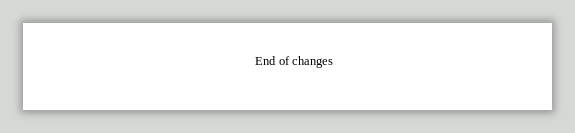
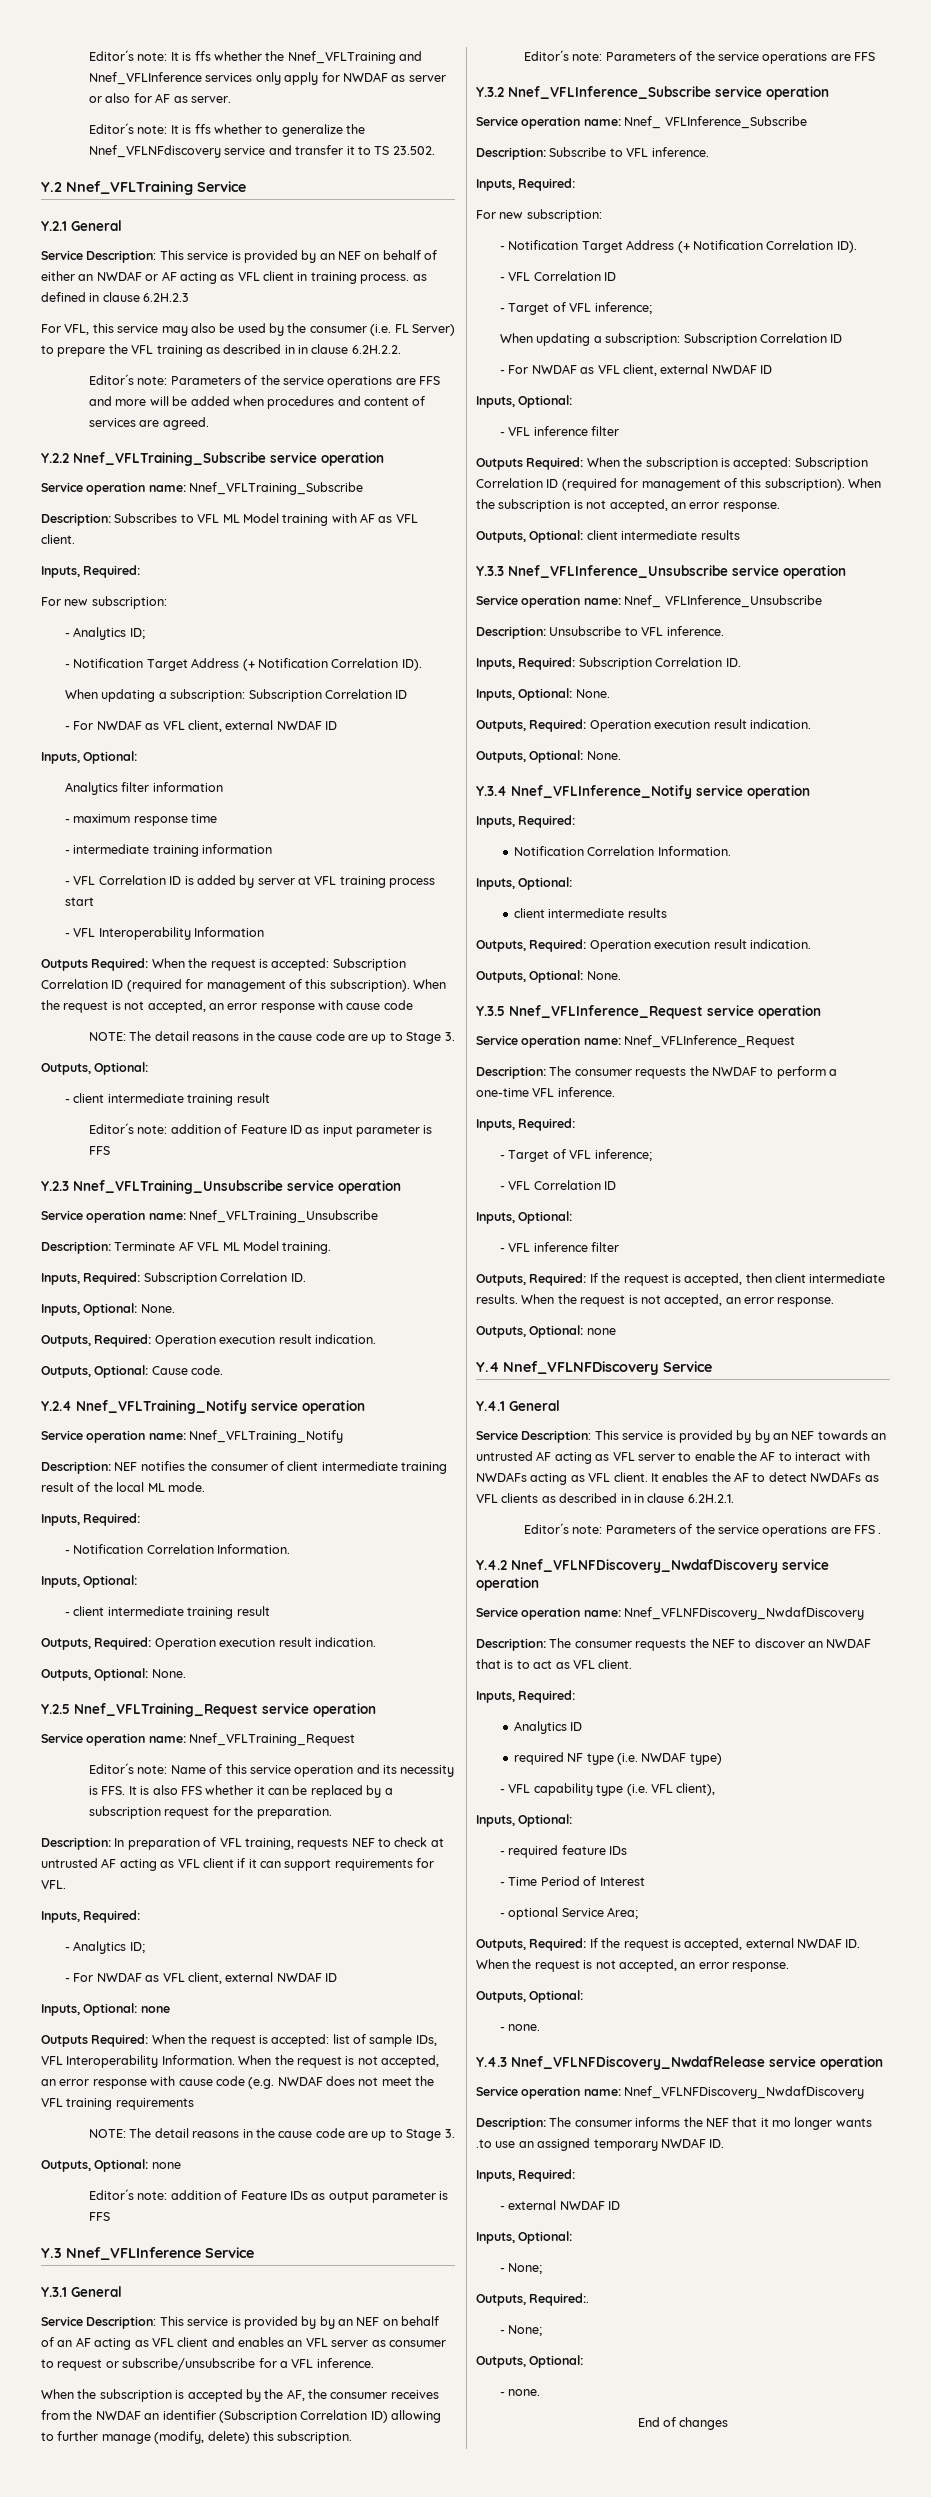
+ Editor´s note: It is ffs whether the Nnef_VFLTraining and Nnef_VFLInference services only apply for NWDAF as server or also for AF as server.
+ Editor´s note: It is ffs whether to generalize the Nnef_VFLNFdiscovery service and transfer it to TS 23.502.
+ Y.2 Nnef_VFLTraining Service
+ Y.2.1 General
+ Service Description: This service is provided by an NEF on behalf of either an NWDAF or AF acting as VFL client in training process. as defined in clause 6.2H.2.3
+ For VFL, this service may also be used by the consumer (i.e. FL Server) to prepare the VFL training as described in in clause 6.2H.2.2.
+ Editor´s note: Parameters of the service operations are FFS and more will be added when procedures and content of services are agreed.
+ Y.2.2 Nnef_VFLTraining_Subscribe service operation
+ Service operation name: Nnef_VFLTraining_Subscribe
+ Description: Subscribes to VFL ML Model training with AF as VFL client.
+ Inputs, Required:
+ For new subscription:
+ - Analytics ID;
+ - Notification Target Address (+ Notification Correlation ID).
+ When updating a subscription: Subscription Correlation ID
+ - For NWDAF as VFL client, external NWDAF ID
+ Inputs, Optional:
+ Analytics filter information
+ - maximum response time
+ - intermediate training information
+ - VFL Correlation ID is added by server at VFL training process start
+ - VFL Interoperability Information
+ Outputs Required: When the request is accepted: Subscription Correlation ID (required for management of this subscription). When the request is not accepted, an error response with cause code
+ NOTE: The detail reasons in the cause code are up to Stage 3.
+ Outputs, Optional:
+ - client intermediate training result
+ Editor´s note: addition of Feature ID as input parameter is FFS
+ Y.2.3 Nnef_VFLTraining_Unsubscribe service operation
+ Service operation name: Nnef_VFLTraining_Unsubscribe
+ Description: Terminate AF VFL ML Model training.
+ Inputs, Required: Subscription Correlation ID.
+ Inputs, Optional: None.
+ Outputs, Required: Operation execution result indication.
+ Outputs, Optional: Cause code.
+ Y.2.4 Nnef_VFLTraining_Notify service operation
+ Service operation name: Nnef_VFLTraining_Notify
+ Description: NEF notifies the consumer of client intermediate training result of the local ML mode.
+ Inputs, Required:
+ - Notification Correlation Information.
+ Inputs, Optional:
+ - client intermediate training result
+ Outputs, Required: Operation execution result indication.
+ Outputs, Optional: None.
+ Y.2.5 Nnef_VFLTraining_Request service operation
+ Service operation name: Nnef_VFLTraining_Request
+ Editor´s note: Name of this service operation and its necessity is FFS. It is also FFS whether it can be replaced by a subscription request for the preparation.
+ Description: In preparation of VFL training, requests NEF to check at untrusted AF acting as VFL client if it can support requirements for VFL.
+ Inputs, Required:
+ - Analytics ID;
+ - For NWDAF as VFL client, external NWDAF ID
+ Inputs, Optional: none
+ Outputs Required: When the request is accepted: list of sample IDs, VFL Interoperability Information. When the request is not accepted, an error response with cause code (e.g. NWDAF does not meet the VFL training requirements
+ NOTE: The detail reasons in the cause code are up to Stage 3.
+ Outputs, Optional: none
+ Editor´s note: addition of Feature IDs as output parameter is FFS
+ Y.3 Nnef_VFLInference Service
+ Y.3.1 General
+ Service Description: This service is provided by by an NEF on behalf of an AF acting as VFL client and enables an VFL server as consumer to request or subscribe/unsubscribe for a VFL inference.
+ When the subscription is accepted by the AF, the consumer receives from the NWDAF an identifier (Subscription Correlation ID) allowing to further manage (modify, delete) this subscription.
+ Editor´s note: Parameters of the service operations are FFS
+ Y.3.2 Nnef_VFLInference_Subscribe service operation
+ Service operation name: Nnef_ VFLInference_Subscribe
+ Description: Subscribe to VFL inference.
+ Inputs, Required:
+ For new subscription:
+ - Notification Target Address (+ Notification Correlation ID).
+ - VFL Correlation ID
+ - Target of VFL inference;
+ When updating a subscription: Subscription Correlation ID
+ - For NWDAF as VFL client, external NWDAF ID
+ Inputs, Optional:
+ - VFL inference filter
+ Outputs Required: When the subscription is accepted: Subscription Correlation ID (required for management of this subscription). When the subscription is not accepted, an error response.
+ Outputs, Optional: client intermediate results
+ Y.3.3 Nnef_VFLInference_Unsubscribe service operation
+ Service operation name: Nnef_ VFLInference_Unsubscribe
+ Description: Unsubscribe to VFL inference.
+ Inputs, Required: Subscription Correlation ID.
+ Inputs, Optional: None.
+ Outputs, Required: Operation execution result indication.
+ Outputs, Optional: None.
+ Y.3.4 Nnef_VFLInference_Notify service operation
+ Inputs, Required:
+ Notification Correlation Information.
+ Inputs, Optional:
+ client intermediate results
+ Outputs, Required: Operation execution result indication.
+ Outputs, Optional: None.
+ Y.3.5 Nnef_VFLInference_Request service operation
+ Service operation name: Nnef_VFLInference_Request
+ Description: The consumer requests the NWDAF to perform a one-time VFL inference.
+ Inputs, Required:
+ - Target of VFL inference;
+ - VFL Correlation ID
+ Inputs, Optional:
+ - VFL inference filter
+ Outputs, Required: If the request is accepted, then client intermediate results. When the request is not accepted, an error response.
+ Outputs, Optional: none
+ Y.4 Nnef_VFLNFDiscovery Service
+ Y.4.1 General
+ Service Description: This service is provided by by an NEF towards an untrusted AF acting as VFL server to enable the AF to interact with NWDAFs acting as VFL client. It enables the AF to detect NWDAFs as VFL clients as described in in clause 6.2H.2.1.
+ Editor´s note: Parameters of the service operations are FFS .
+ Y.4.2 Nnef_VFLNFDiscovery_NwdafDiscovery service operation
+ Service operation name: Nnef_VFLNFDiscovery_NwdafDiscovery
+ Description: The consumer requests the NEF to discover an NWDAF that is to act as VFL client.
+ Inputs, Required:
+ Analytics ID
+ required NF type (i.e. NWDAF type)
+ - VFL capability type (i.e. VFL client),
+ Inputs, Optional:
+ - required feature IDs
+ - Time Period of Interest
+ - optional Service Area;
+ Outputs, Required: If the request is accepted, external NWDAF ID. When the request is not accepted, an error response.
+ Outputs, Optional:
+ - none.
+ Y.4.3 Nnef_VFLNFDiscovery_NwdafRelease service operation
+ Service operation name: Nnef_VFLNFDiscovery_NwdafDiscovery
+ Description: The consumer informs the NEF that it mo longer wants .to use an assigned temporary NWDAF ID.
+ Inputs, Required:
+ - external NWDAF ID
+ Inputs, Optional:
+ - None;
+ Outputs, Required:.
+ - None;
+ Outputs, Optional:
+ - none.

